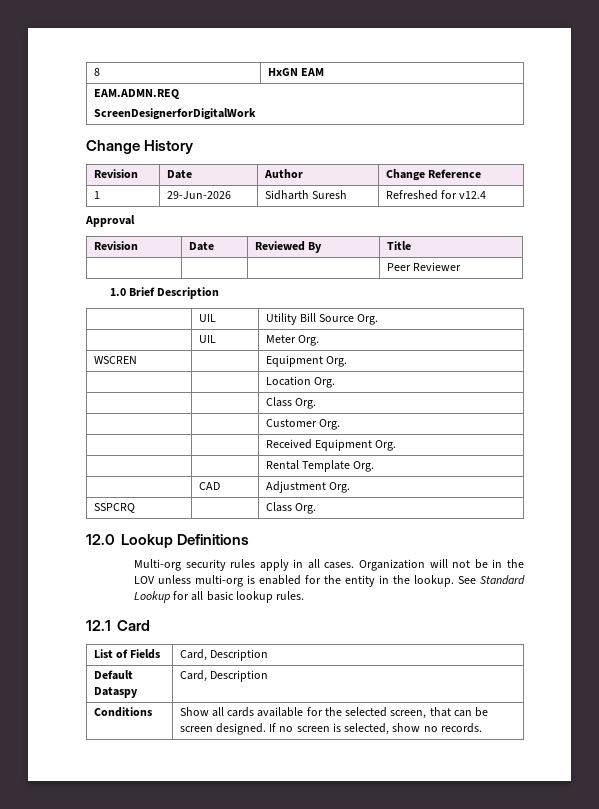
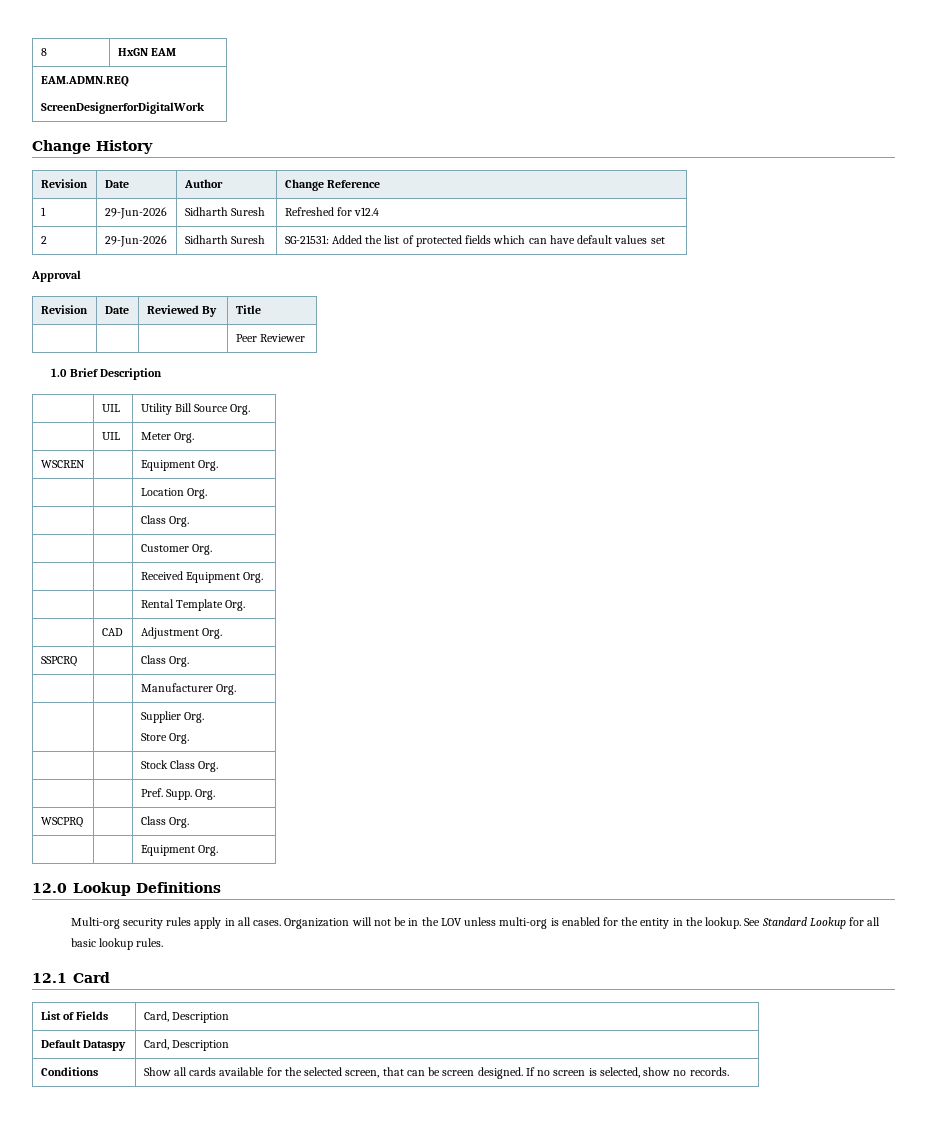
+ 2 | 29-Jun-2026 | Sidharth Suresh | SG-21531: Added the list of protected fields which can have default values set
+ | | Manufacturer Org.
+ | | Supplier Org.
+ Store Org.
+ | | Stock Class Org.
+ | | Pref. Supp. Org.
+ WSCPRQ | | Class Org.
+ | | Equipment Org.

